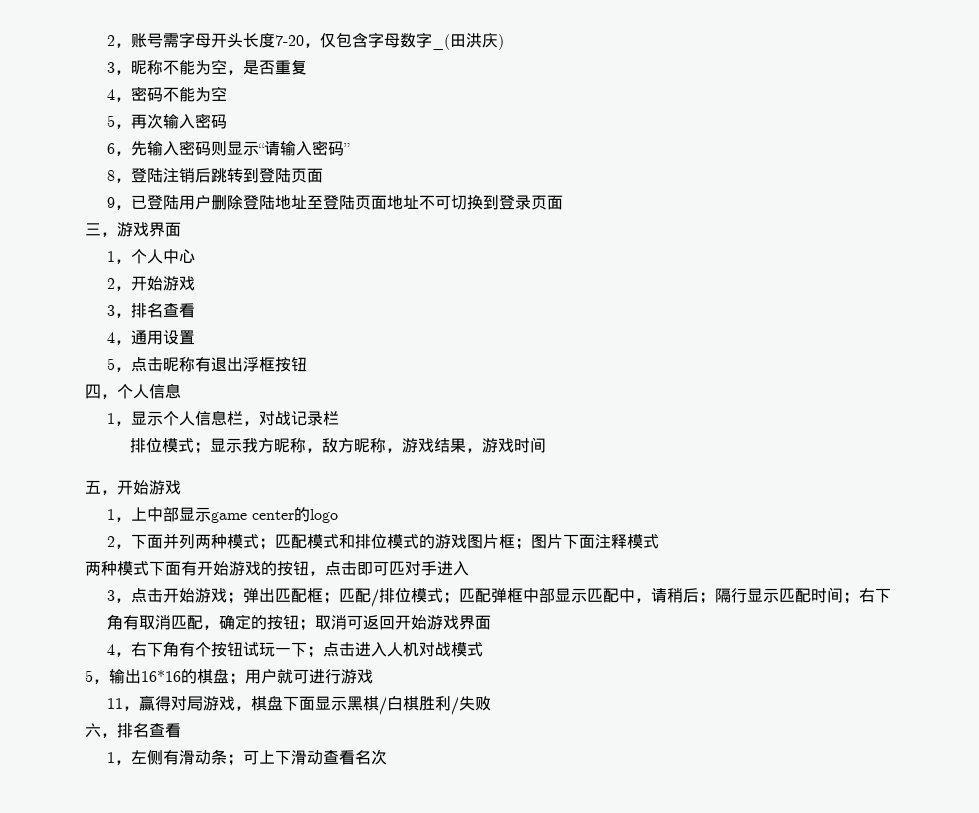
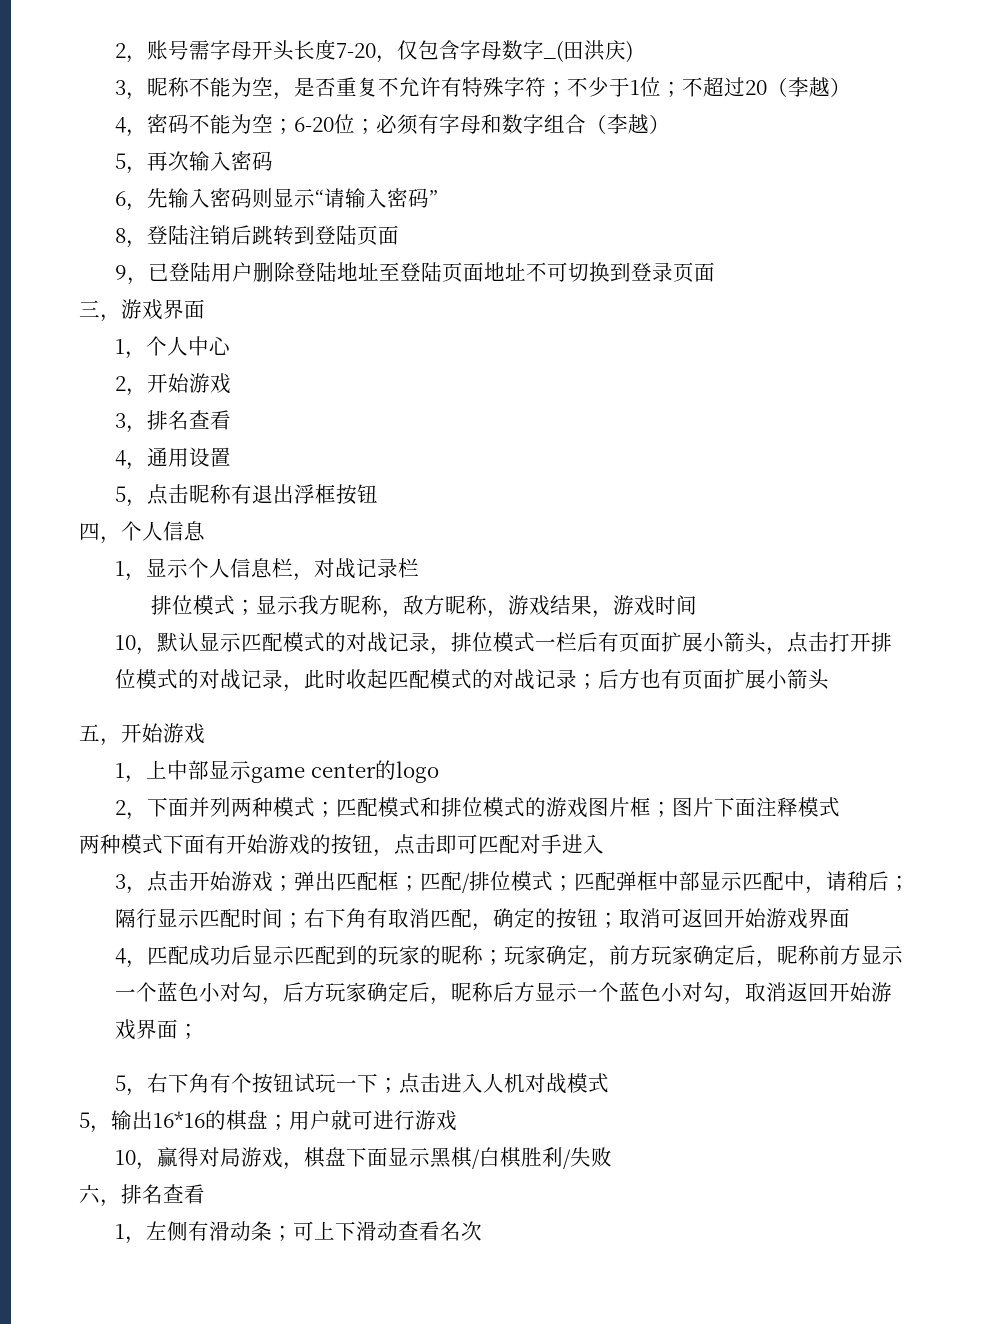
- 3，昵称不能为空，是否重复
+ 3，昵称不能为空，是否重复不允许有特殊字符；不少于1位；不超过20（李越）
- 4，密码不能为空
+ 4，密码不能为空；6-20位；必须有字母和数字组合（李越）
+ 10，默认显示匹配模式的对战记录，排位模式一栏后有页面扩展小箭头，点击打开排位模式的对战记录，此时收起匹配模式的对战记录；后方也有页面扩展小箭头
- 两种模式下面有开始游戏的按钮，点击即可匹对手进入
+ 两种模式下面有开始游戏的按钮，点击即可匹配对手进入
- 4，右下角有个按钮试玩一下；点击进入人机对战模式
+ 4，匹配成功后显示匹配到的玩家的昵称；玩家确定，前方玩家确定后，昵称前方显示一个蓝色小对勾，后方玩家确定后，昵称后方显示一个蓝色小对勾，取消返回开始游戏界面；
+ 5，右下角有个按钮试玩一下；点击进入人机对战模式
- 11，赢得对局游戏，棋盘下面显示黑棋/白棋胜利/失败
+ 10，赢得对局游戏，棋盘下面显示黑棋/白棋胜利/失败

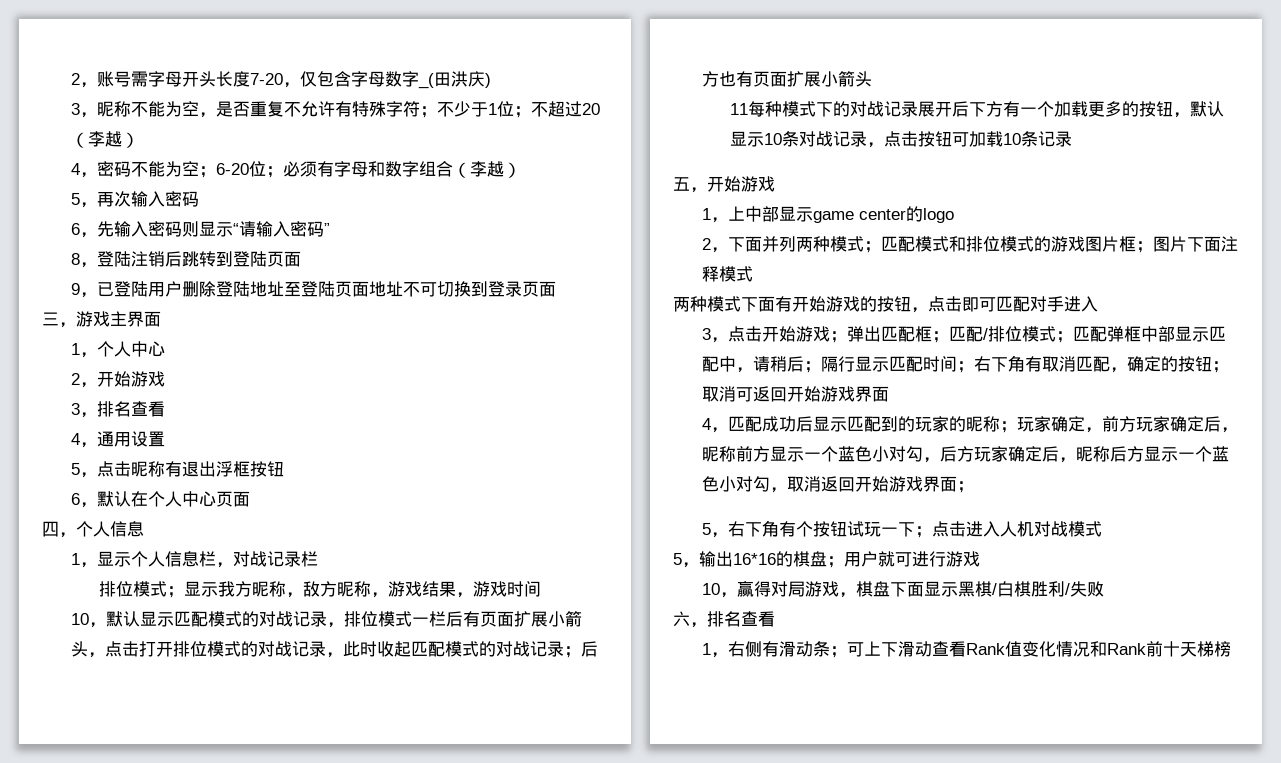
- 三，游戏界面
+ 三，游戏主界面
+ 6，默认在个人中心页面
+ 11每种模式下的对战记录展开后下方有一个加载更多的按钮，默认显示10条对战记录，点击按钮可加载10条记录
- 1，左侧有滑动条；可上下滑动查看名次
+ 1，右侧有滑动条；可上下滑动查看Rank值变化情况和Rank前十天梯榜

